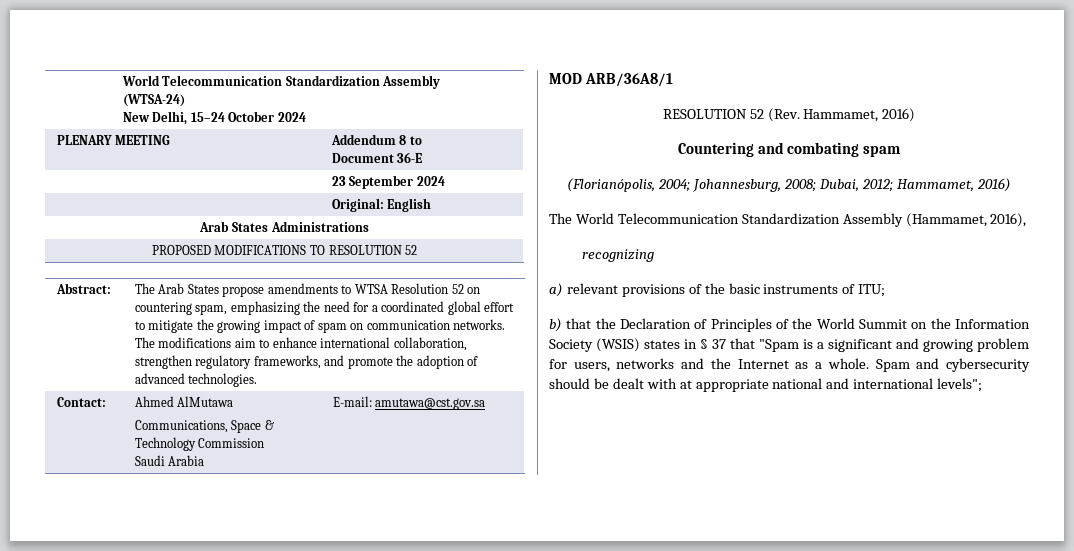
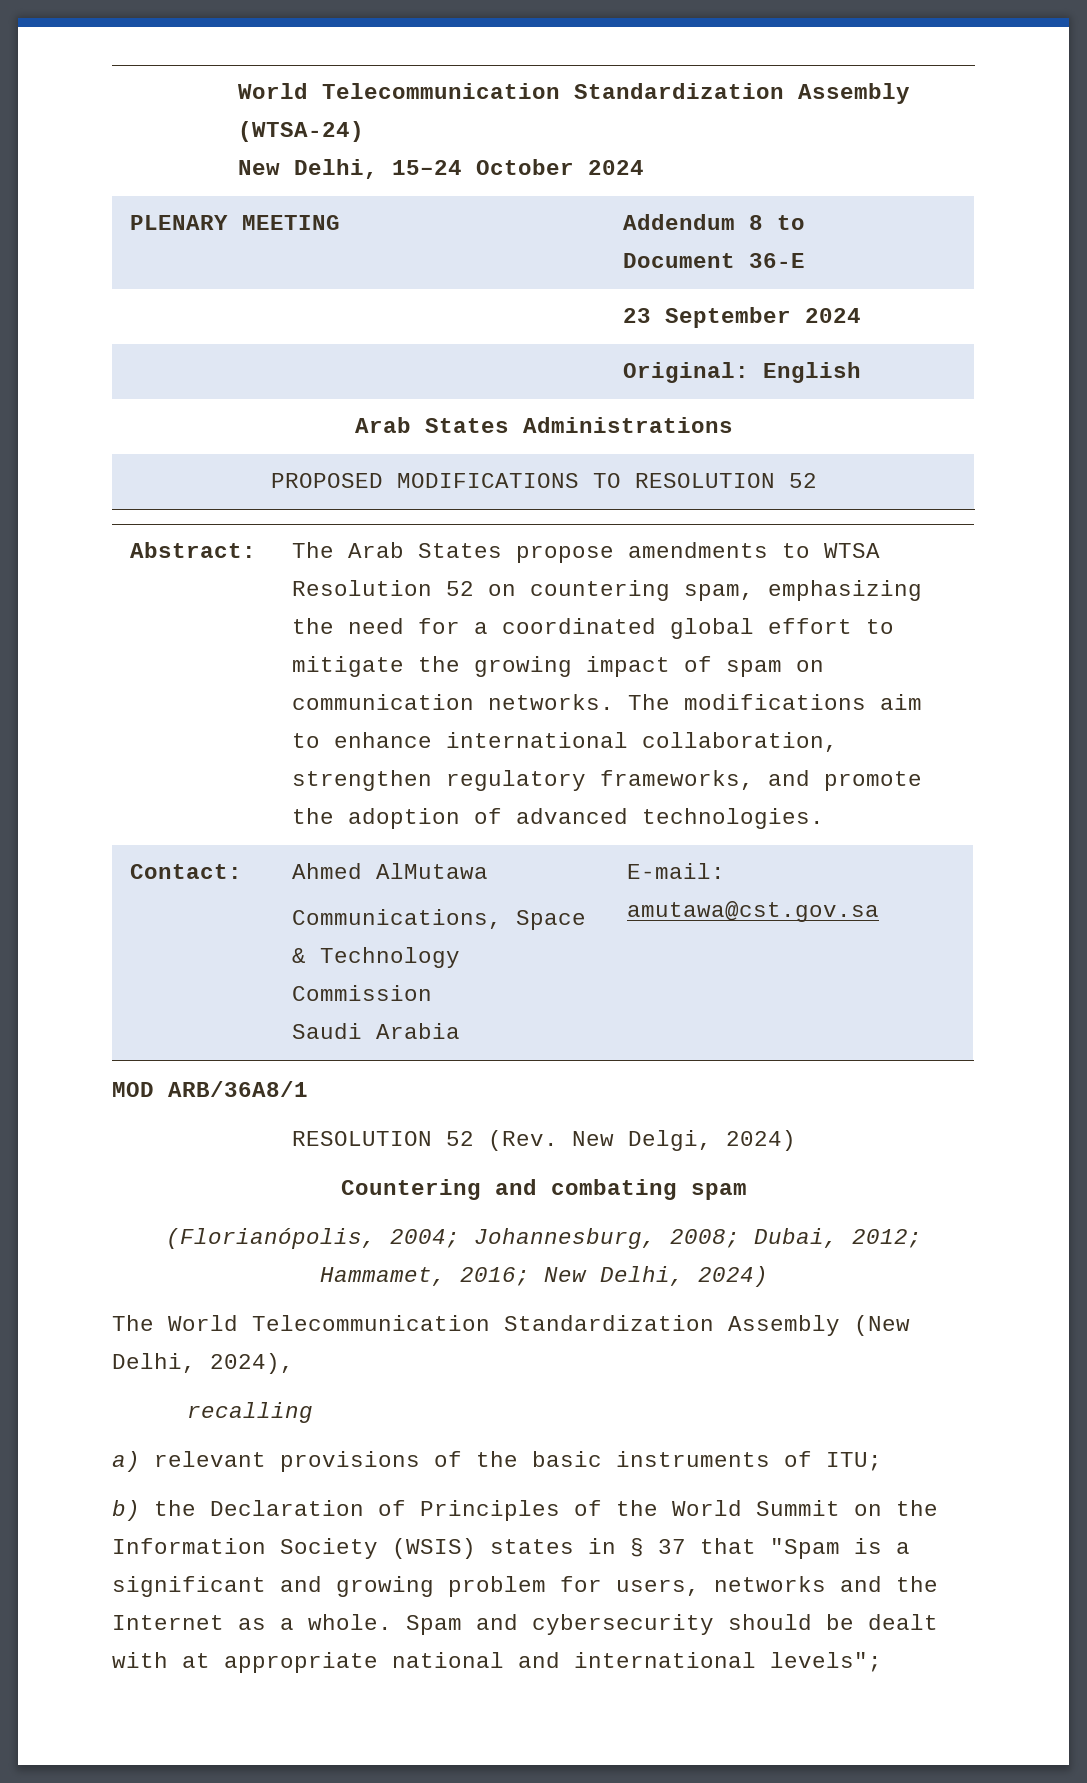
- RESOLUTION 52 (Rev. Hammamet, 2016)
+ RESOLUTION 52 (Rev. New Delgi, 2024)
- (Florianópolis, 2004; Johannesburg, 2008; Dubai, 2012; Hammamet, 2016)
+ (Florianópolis, 2004; Johannesburg, 2008; Dubai, 2012; Hammamet, 2016; New Delhi, 2024)
- The World Telecommunication Standardization Assembly (Hammamet, 2016),
- recognizing
+ The World Telecommunication Standardization Assembly (New Delhi, 2024),
+ recalling
- b) that the Declaration of Principles of the World Summit on the Information Society (WSIS) states in § 37 that "Spam is a significant and growing problem for users, networks and the Internet as a whole.
+ b) the Declaration of Principles of the World Summit on the Information Society (WSIS) states in § 37 that "Spam is a significant and growing problem for users, networks and the Internet as a whole.

